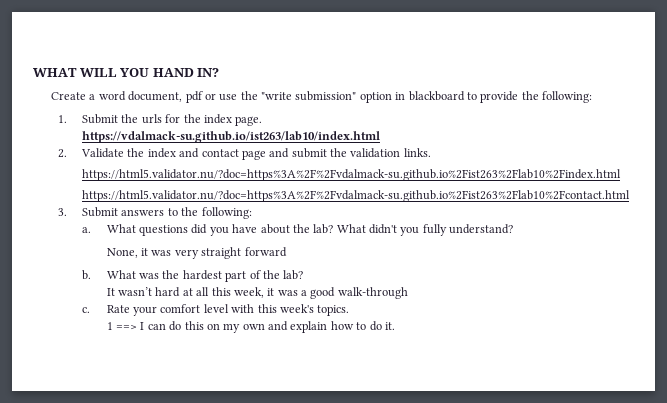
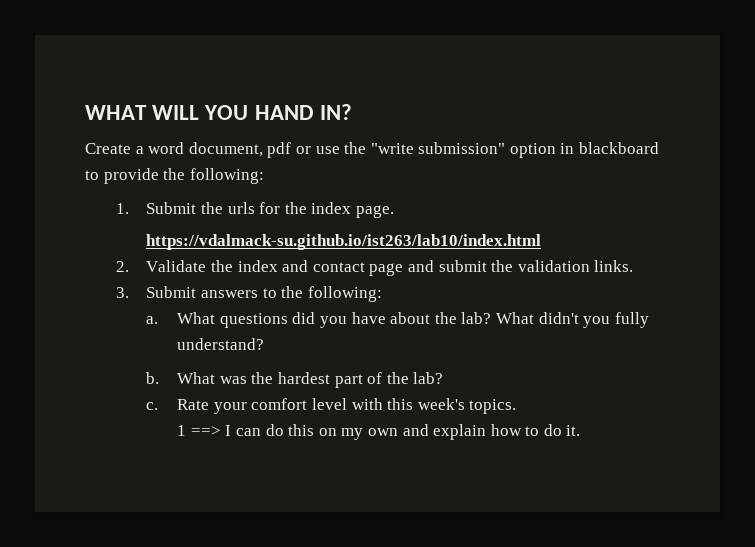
- https://html5.validator.nu/?doc=https%3A%2F%2Fvdalmack-su.github.io%2Fist263%2Flab10%2Findex.html
- https://html5.validator.nu/?doc=https%3A%2F%2Fvdalmack-su.github.io%2Fist263%2Flab10%2Fcontact.html
- None, it was very straight forward
- It wasn’t hard at all this week, it was a good walk-through

